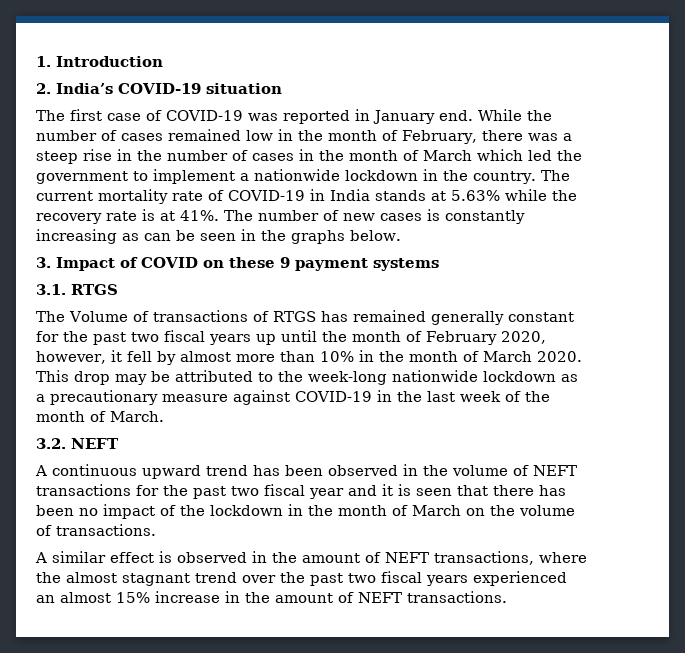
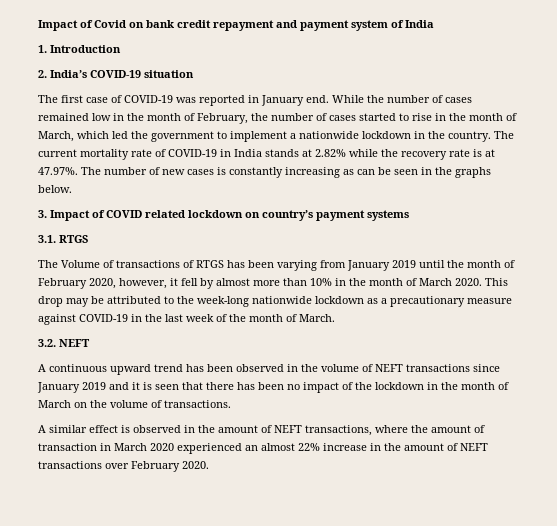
+ Impact of Covid on bank credit repayment and payment system of India
- While the number of cases remained low in the month of February, there was a steep rise in the number of cases in the month of March which led the government to implement a nationwide lockdown in the country.
+ While the number of cases remained low in the month of February, the number of cases started to rise in the month of March, which led the government to implement a nationwide lockdown in the country.
- The current mortality rate of COVID-19 in India stands at 5.63% while the recovery rate is at 41%. The number of new cases is constantly increasing as can be seen in the graphs below.
+ The current mortality rate of COVID-19 in India stands at 2.82% while the recovery rate is at 47.97%. The number of new cases is constantly increasing as can be seen in the graphs below.
- 3. Impact of COVID on these 9 payment systems
+ 3. Impact of COVID related lockdown on country’s payment systems
- The Volume of transactions of RTGS has remained generally constant for the past two fiscal years up until the month of February 2020, however, it fell by almost more than 10% in the month of March 2020.
+ The Volume of transactions of RTGS has been varying from January 2019 until the month of February 2020, however, it fell by almost more than 10% in the month of March 2020.
- A continuous upward trend has been observed in the volume of NEFT transactions for the past two fiscal year and it is seen that there has been no impact of the lockdown in the month of March on the volume of transactions.
+ A continuous upward trend has been observed in the volume of NEFT transactions since January 2019 and it is seen that there has been no impact of the lockdown in the month of March on the volume of transactions.
- A similar effect is observed in the amount of NEFT transactions, where the almost stagnant trend over the past two fiscal years experienced an almost 15% increase in the amount of NEFT transactions.
+ A similar effect is observed in the amount of NEFT transactions, where the amount of transaction in March 2020 experienced an almost 22% increase in the amount of NEFT transactions over February 2020.

